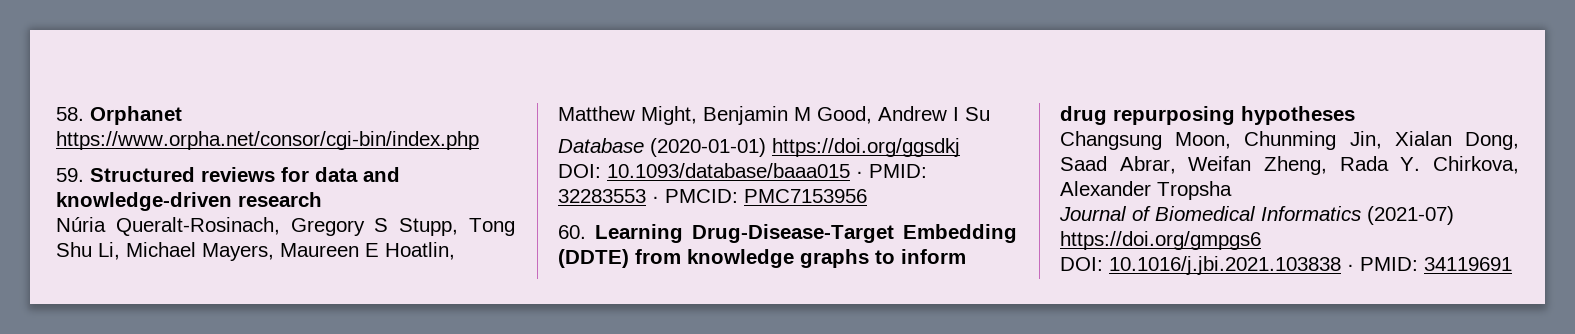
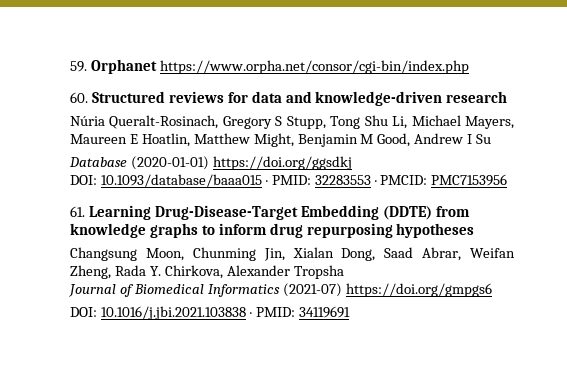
- 58. Orphanet https://www.orpha.net/consor/cgi-bin/index.php
+ 59. Orphanet https://www.orpha.net/consor/cgi-bin/index.php
- 59. Structured reviews for data and knowledge-driven research
+ 60. Structured reviews for data and knowledge-driven research
- 60. Learning Drug-Disease-Target Embedding (DDTE) from knowledge graphs to inform drug repurposing hypotheses
+ 61. Learning Drug-Disease-Target Embedding (DDTE) from knowledge graphs to inform drug repurposing hypotheses

